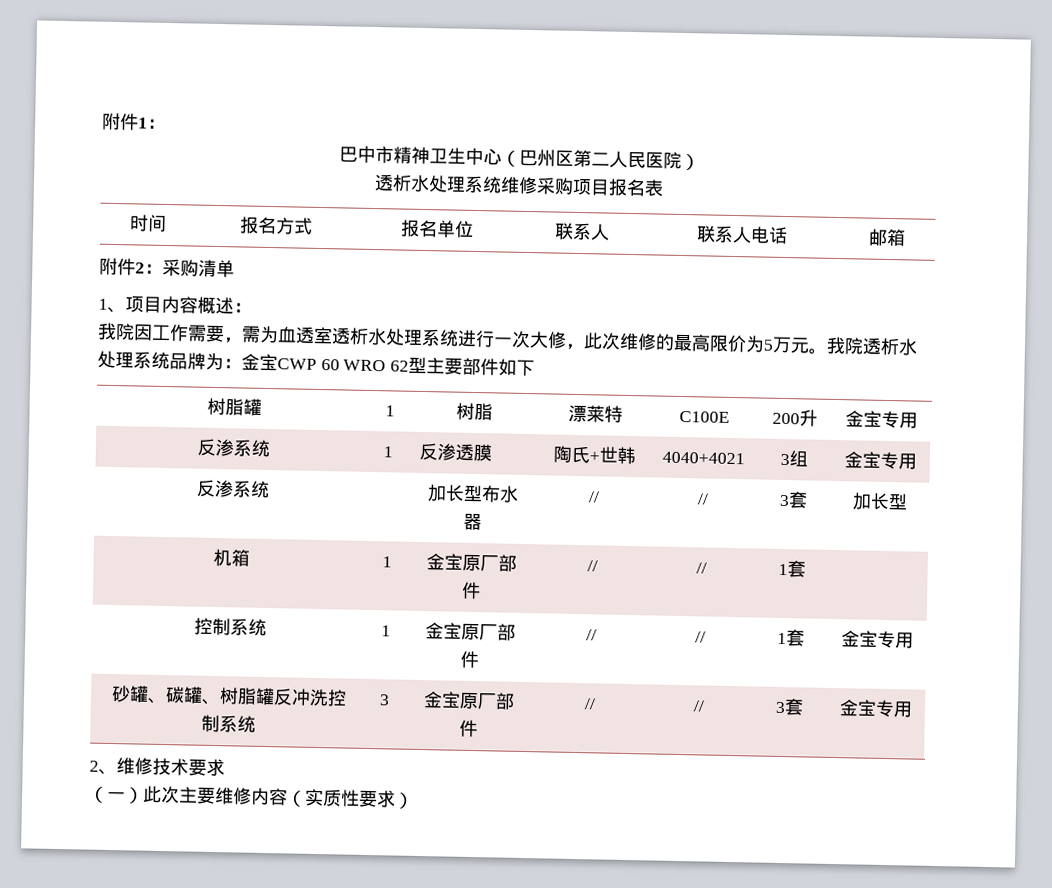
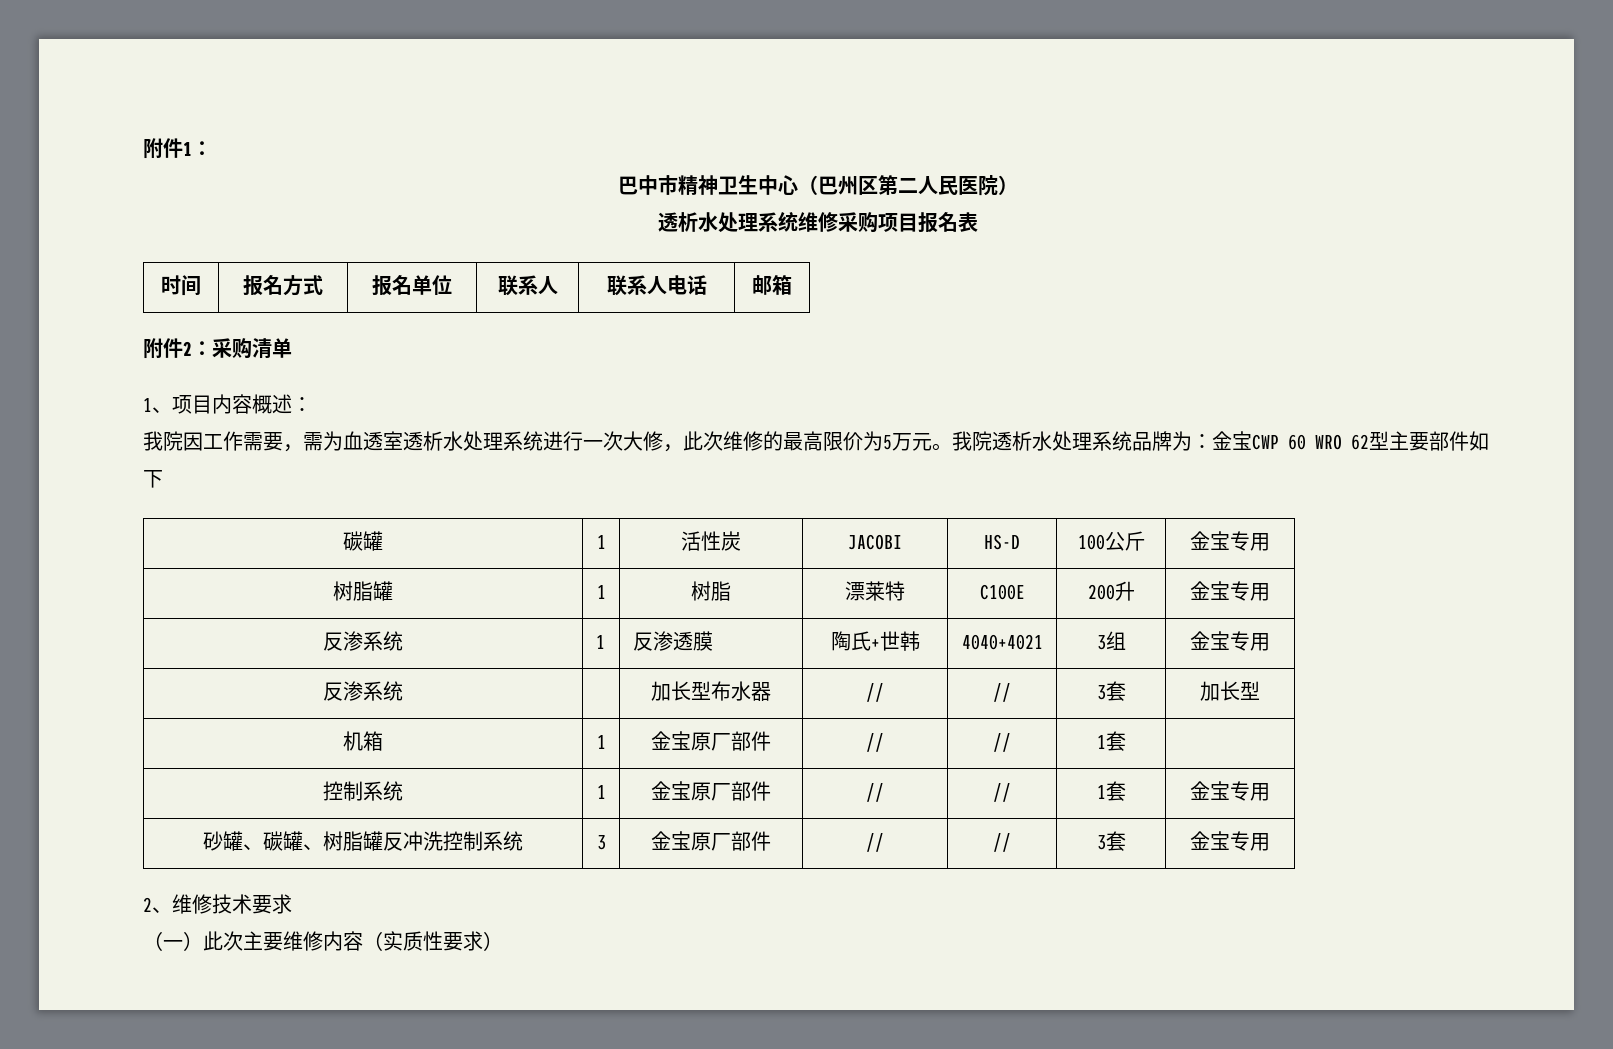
+ 碳罐 | 1 | 活性炭 | JACOBI | HS-D | 100公斤 | 金宝专用

